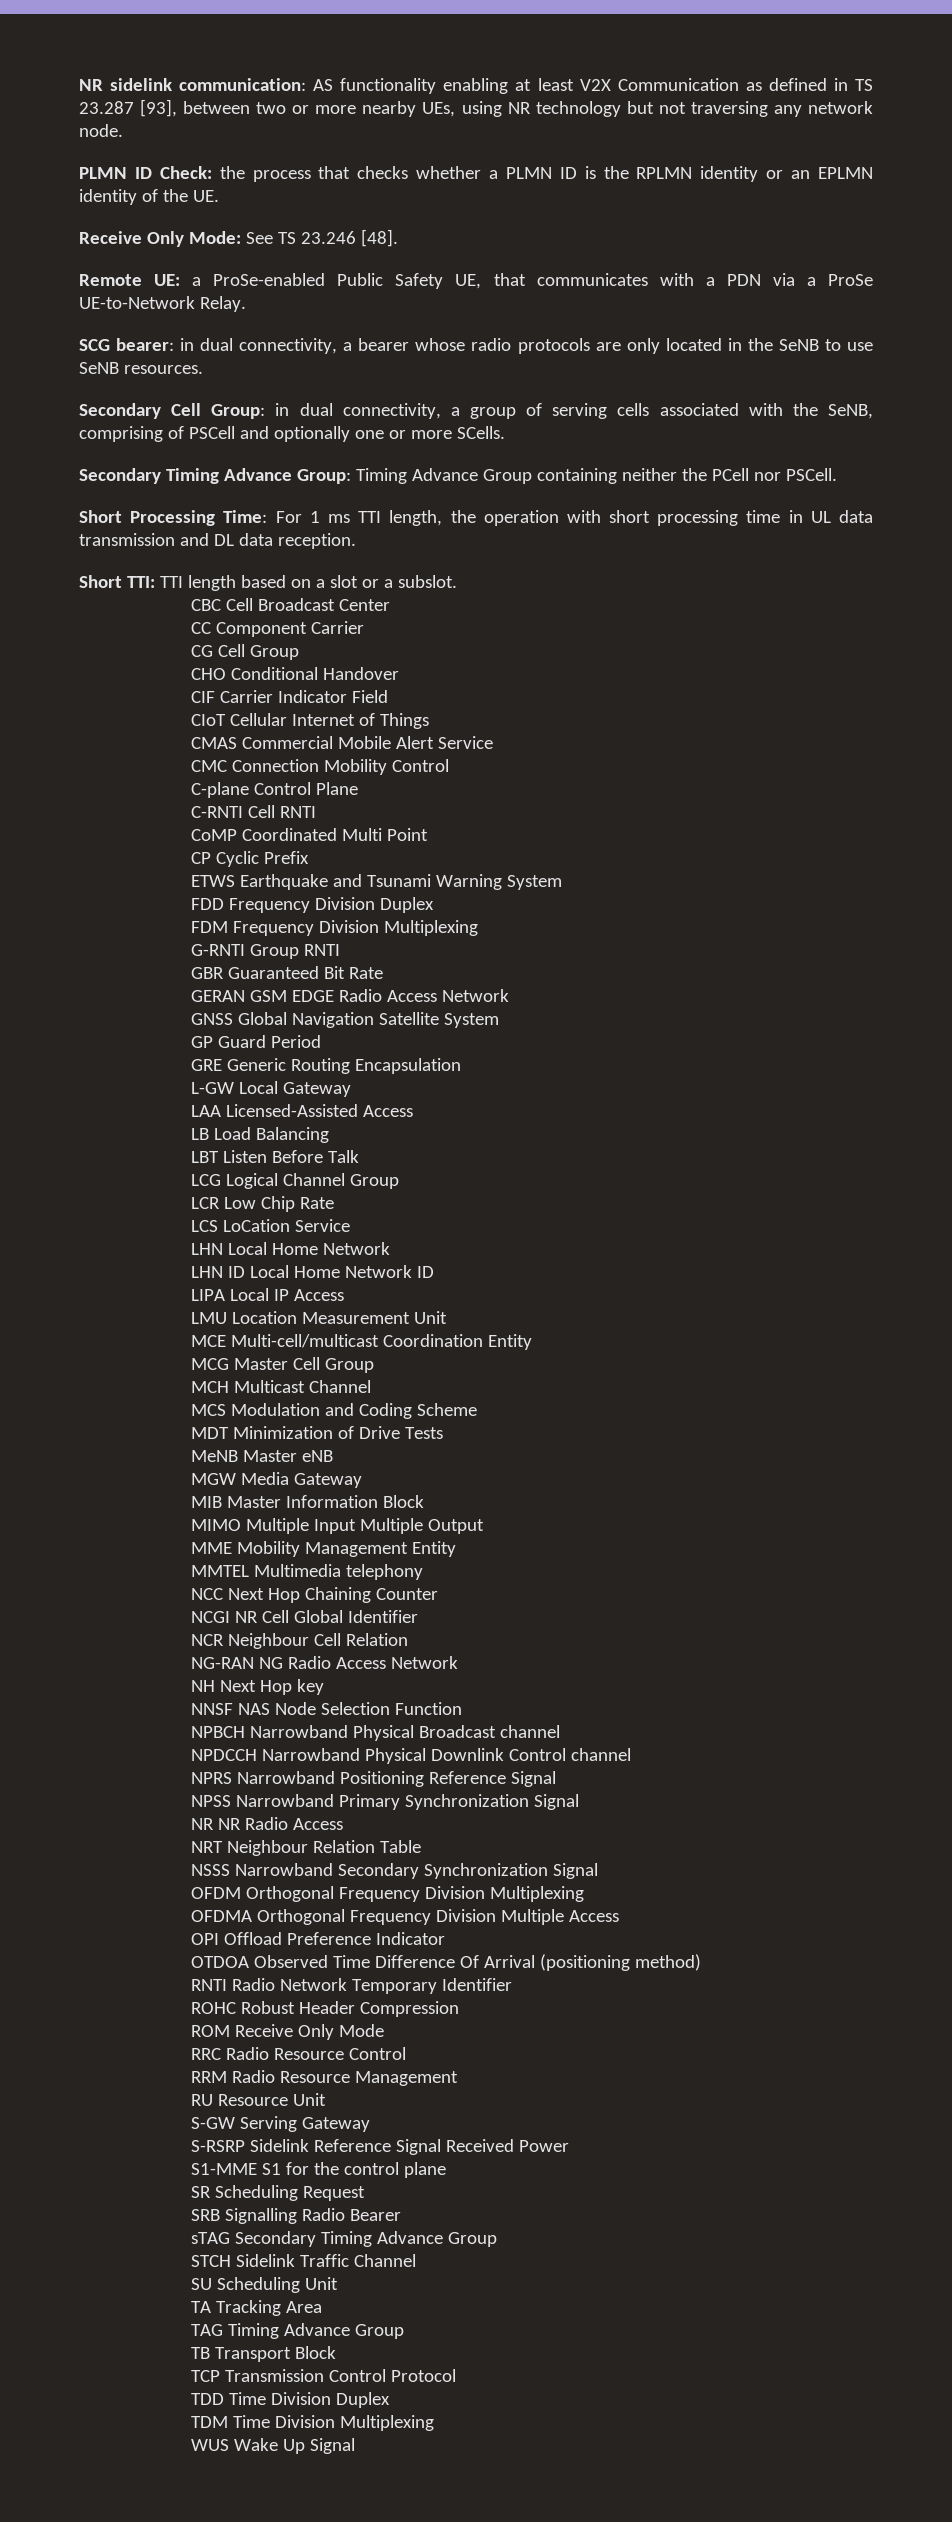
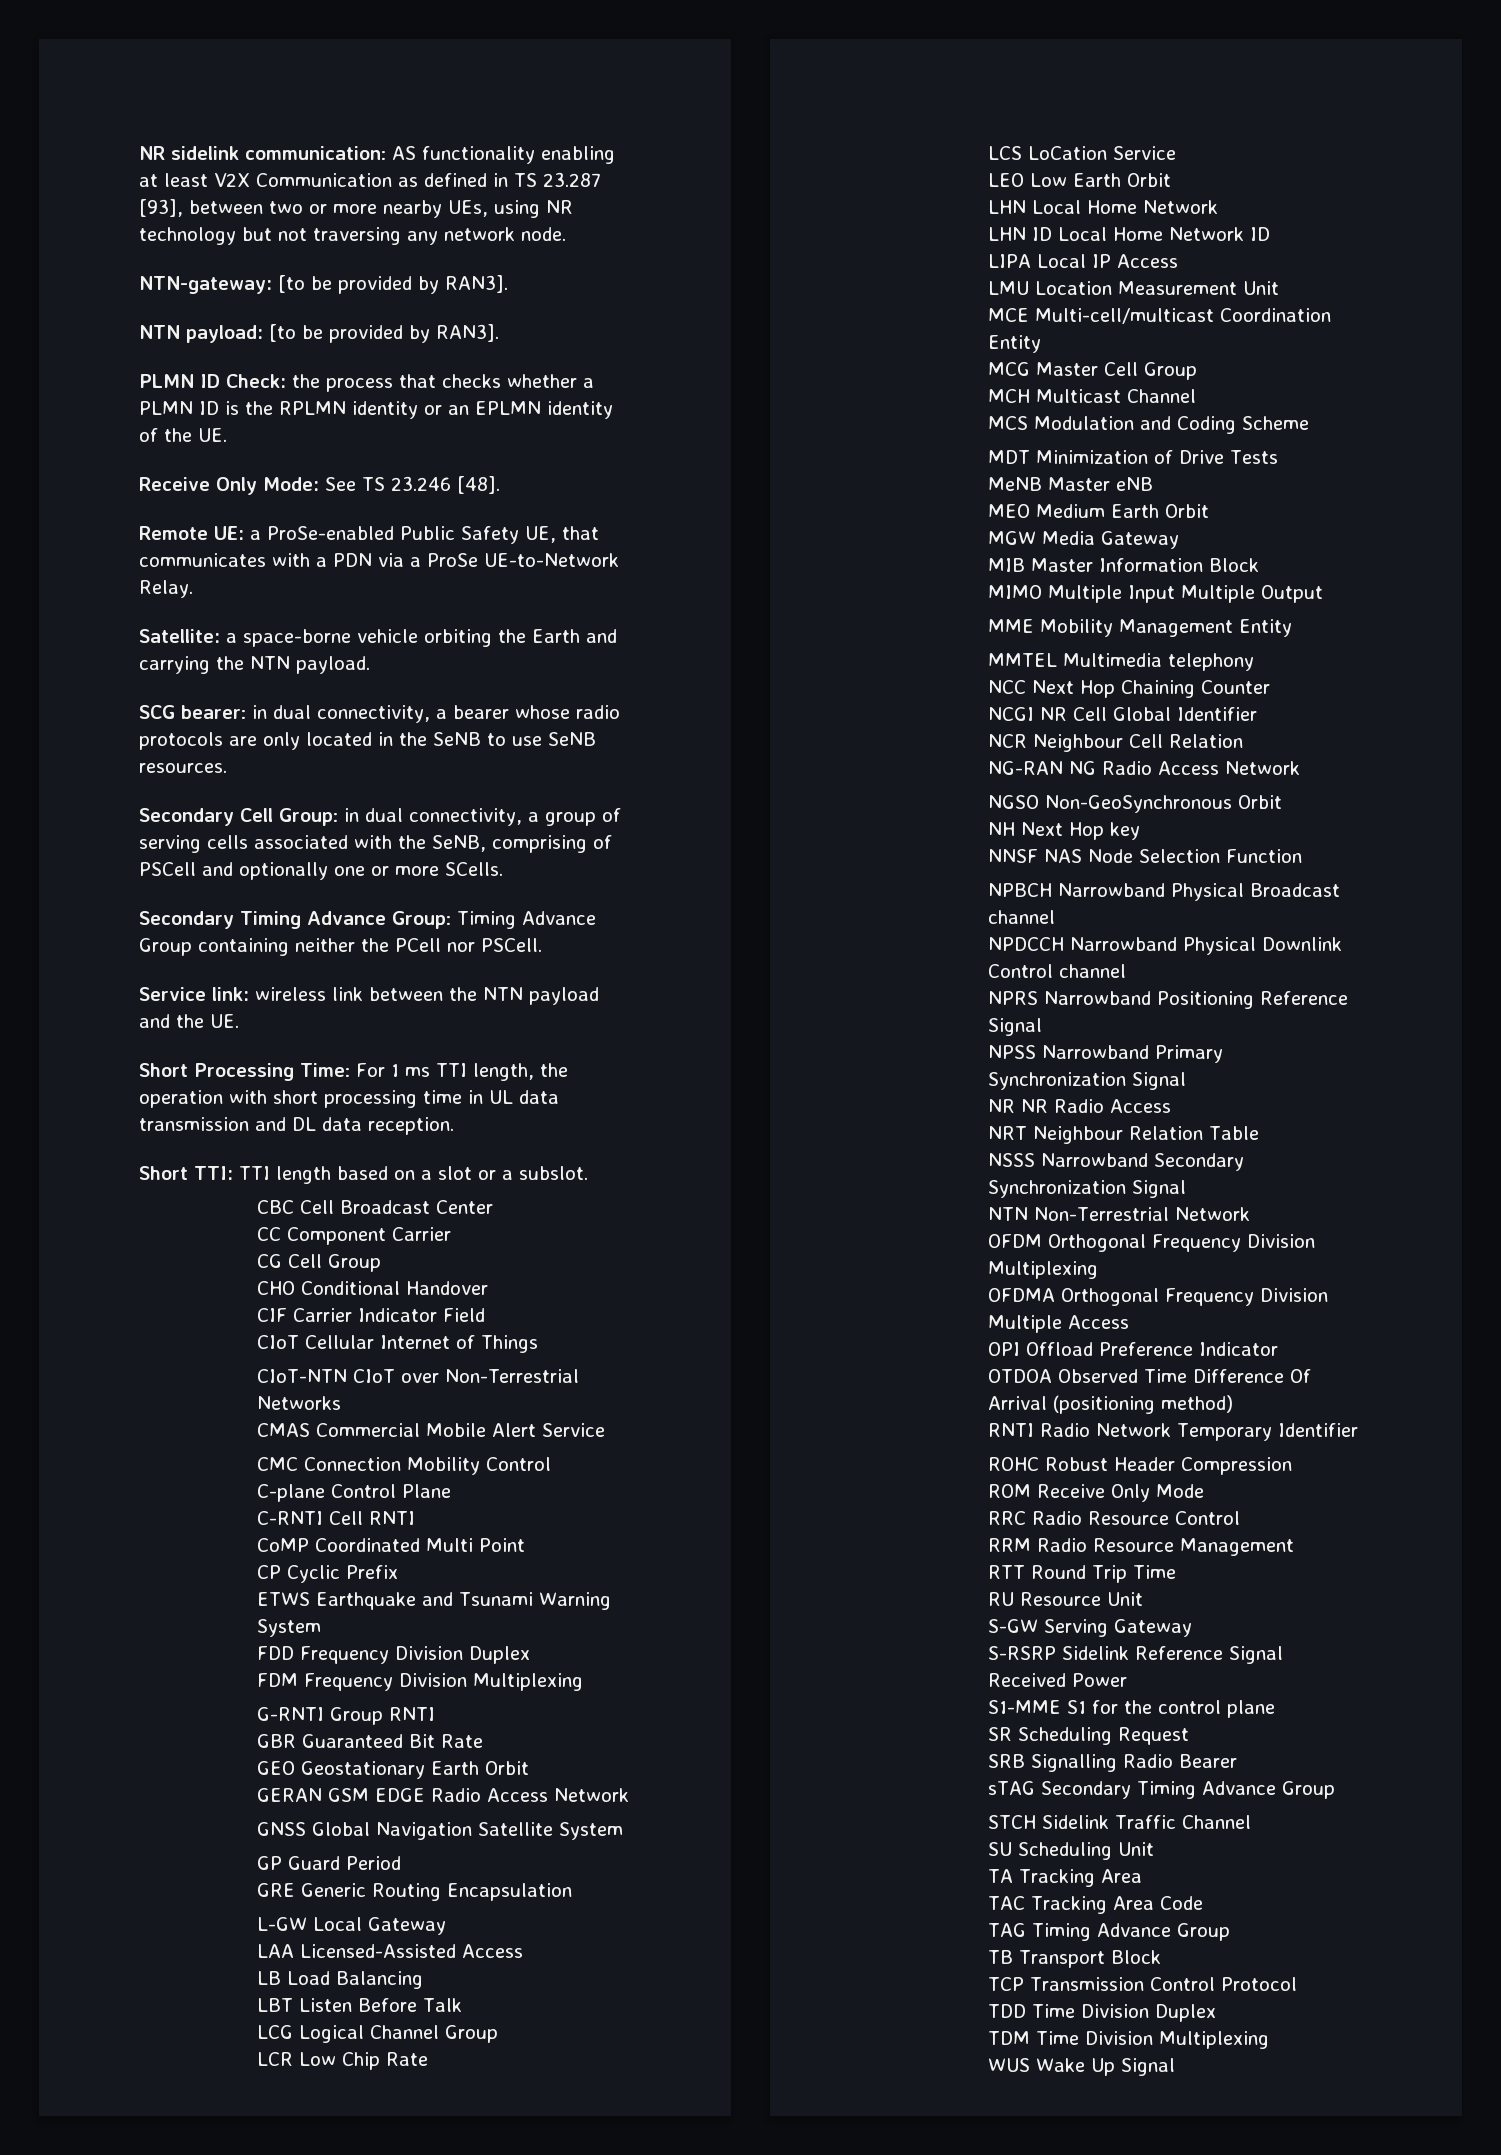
+ NTN-gateway: [to be provided by RAN3].
+ NTN payload: [to be provided by RAN3].
+ Satellite: a space-borne vehicle orbiting the Earth and carrying the NTN payload.
+ Service link: wireless link between the NTN payload and the UE.
+ CIoT-NTN CIoT over Non-Terrestrial Networks
+ GEO Geostationary Earth Orbit
+ LEO Low Earth Orbit
+ MEO Medium Earth Orbit
+ NGSO Non-GeoSynchronous Orbit
+ NTN Non-Terrestrial Network
+ RTT Round Trip Time
+ TAC Tracking Area Code

